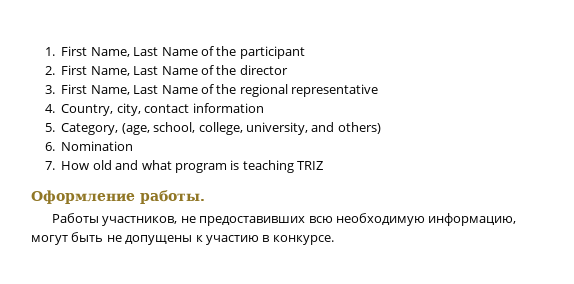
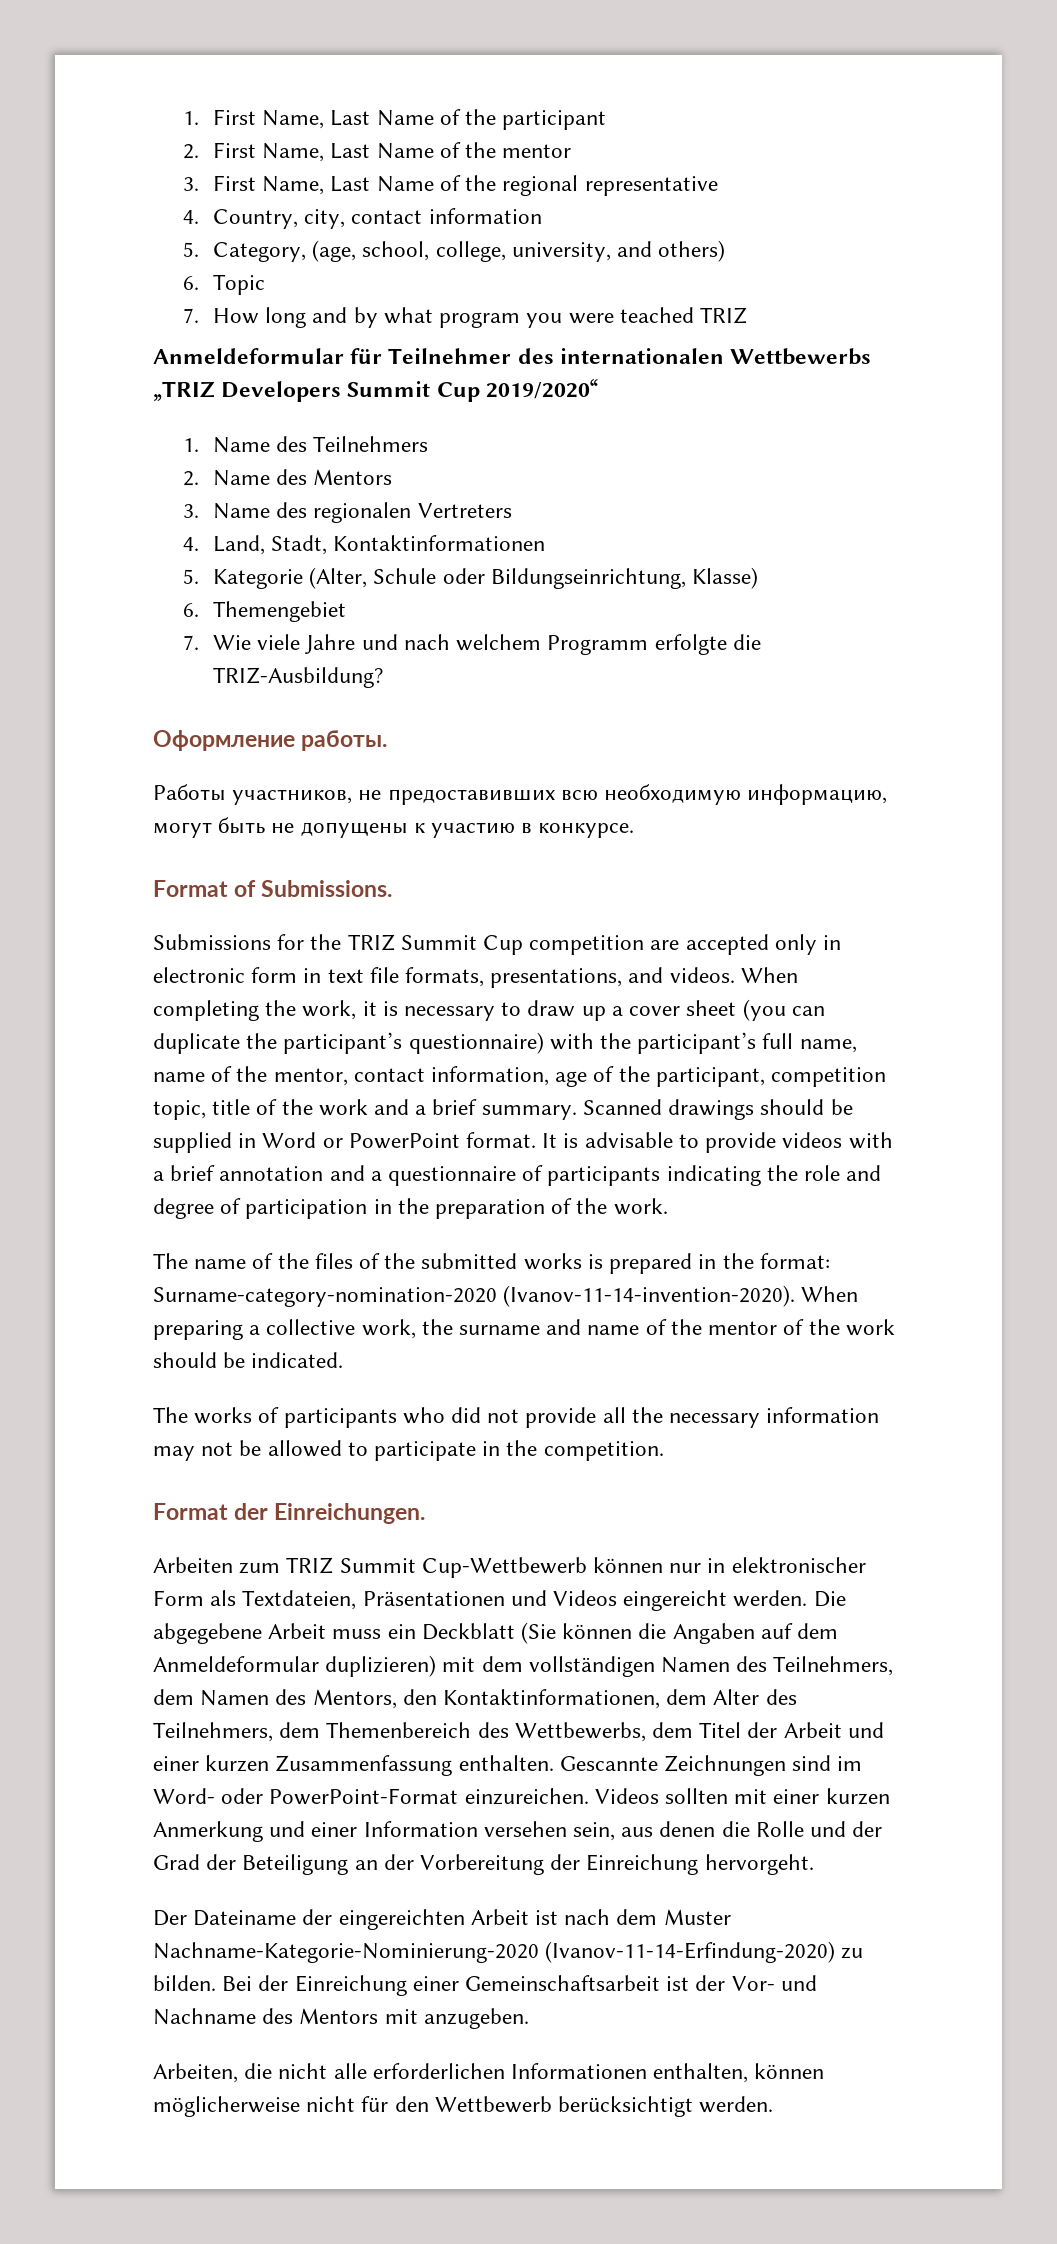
- 2. First Name, Last Name of the director
+ 2. First Name, Last Name of the mentor
- 6. Nomination
+ 6. Topic
- 7. How old and what program is teaching TRIZ
+ 7. How long and by what program you were teached TRIZ
+ Anmeldeformular für Teilnehmer des internationalen Wettbewerbs „TRIZ Developers Summit Cup 2019/2020“
+ 1. Name des Teilnehmers
+ 2. Name des Mentors
+ 3. Name des regionalen Vertreters
+ 4. Land, Stadt, Kontaktinformationen
+ 5. Kategorie (Alter, Schule oder Bildungseinrichtung, Klasse)
+ 6. Themengebiet
+ 7. Wie viele Jahre und nach welchem Programm erfolgte die TRIZ-Ausbildung?
+ Format of Submissions.
+ Submissions for the TRIZ Summit Cup competition are accepted only in electronic form in text file formats, presentations, and videos. When completing the work, it is necessary to draw up a cover sheet (you can duplicate the participant’s questionnaire) with the participant’s full name, name of the mentor, contact information, age of the participant, competition topic, title of the work and a brief summary. Scanned drawings should be supplied in Word or PowerPoint format. It is advisable to provide videos with a brief annotation and a questionnaire of participants indicating the role and degree of participation in the preparation of the work.
+ The name of the files of the submitted works is prepared in the format: Surname-category-nomination-2020 (Ivanov-11-14-invention-2020). When preparing a collective work, the surname and name of the mentor of the work should be indicated.
+ The works of participants who did not provide all the necessary information may not be allowed to participate in the competition.
+ Format der Einreichungen.
+ Arbeiten zum TRIZ Summit Cup-Wettbewerb können nur in elektronischer Form als Textdateien, Präsentationen und Videos eingereicht werden. Die abgegebene Arbeit muss ein Deckblatt (Sie können die Angaben auf dem Anmeldeformular duplizieren) mit dem vollständigen Namen des Teilnehmers, dem Namen des Mentors, den Kontaktinformationen, dem Alter des Teilnehmers, dem Themenbereich des Wettbewerbs, dem Titel der Arbeit und einer kurzen Zusammenfassung enthalten. Gescannte Zeichnungen sind im Word- oder PowerPoint-Format einzureichen. Videos sollten mit einer kurzen Anmerkung und einer Information versehen sein, aus denen die Rolle und der Grad der Beteiligung an der Vorbereitung der Einreichung hervorgeht.
+ Der Dateiname der eingereichten Arbeit ist nach dem Muster Nachname-Kategorie-Nominierung-2020 (Ivanov-11-14-Erfindung-2020) zu bilden. Bei der Einreichung einer Gemeinschaftsarbeit ist der Vor- und Nachname des Mentors mit anzugeben.
+ Arbeiten, die nicht alle erforderlichen Informationen enthalten, können möglicherweise nicht für den Wettbewerb berücksichtigt werden.

